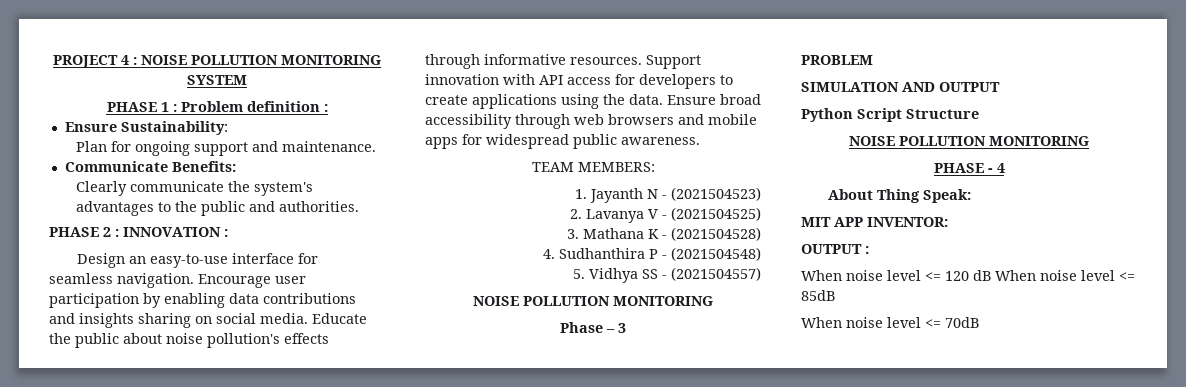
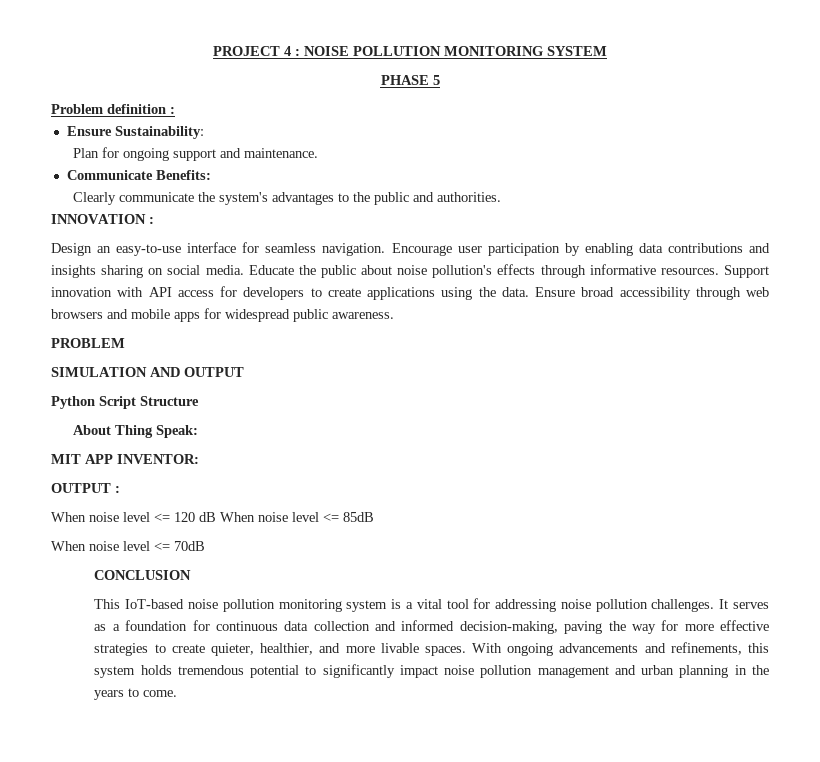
- PHASE 1 : Problem definition :
+ PHASE 5
+ Problem definition :
- PHASE 2 : INNOVATION :
+ INNOVATION :
- TEAM MEMBERS:
- 1. Jayanth N - (2021504523)
- 2. Lavanya V - (2021504525)
- 3. Mathana K - (2021504528)
- 4. Sudhanthira P - (2021504548)
- 5. Vidhya SS - (2021504557)
- NOISE POLLUTION MONITORING
- Phase – 3
  Python Script Structure
- NOISE POLLUTION MONITORING
- PHASE - 4
+ CONCLUSION
+ This IoT-based noise pollution monitoring system is a vital tool for addressing noise pollution challenges. It serves as a foundation for continuous data collection and informed decision-making, paving the way for more effective strategies to create quieter, healthier, and more livable spaces. With ongoing advancements and refinements, this system holds tremendous potential to significantly impact noise pollution management and urban planning in the years to come.

